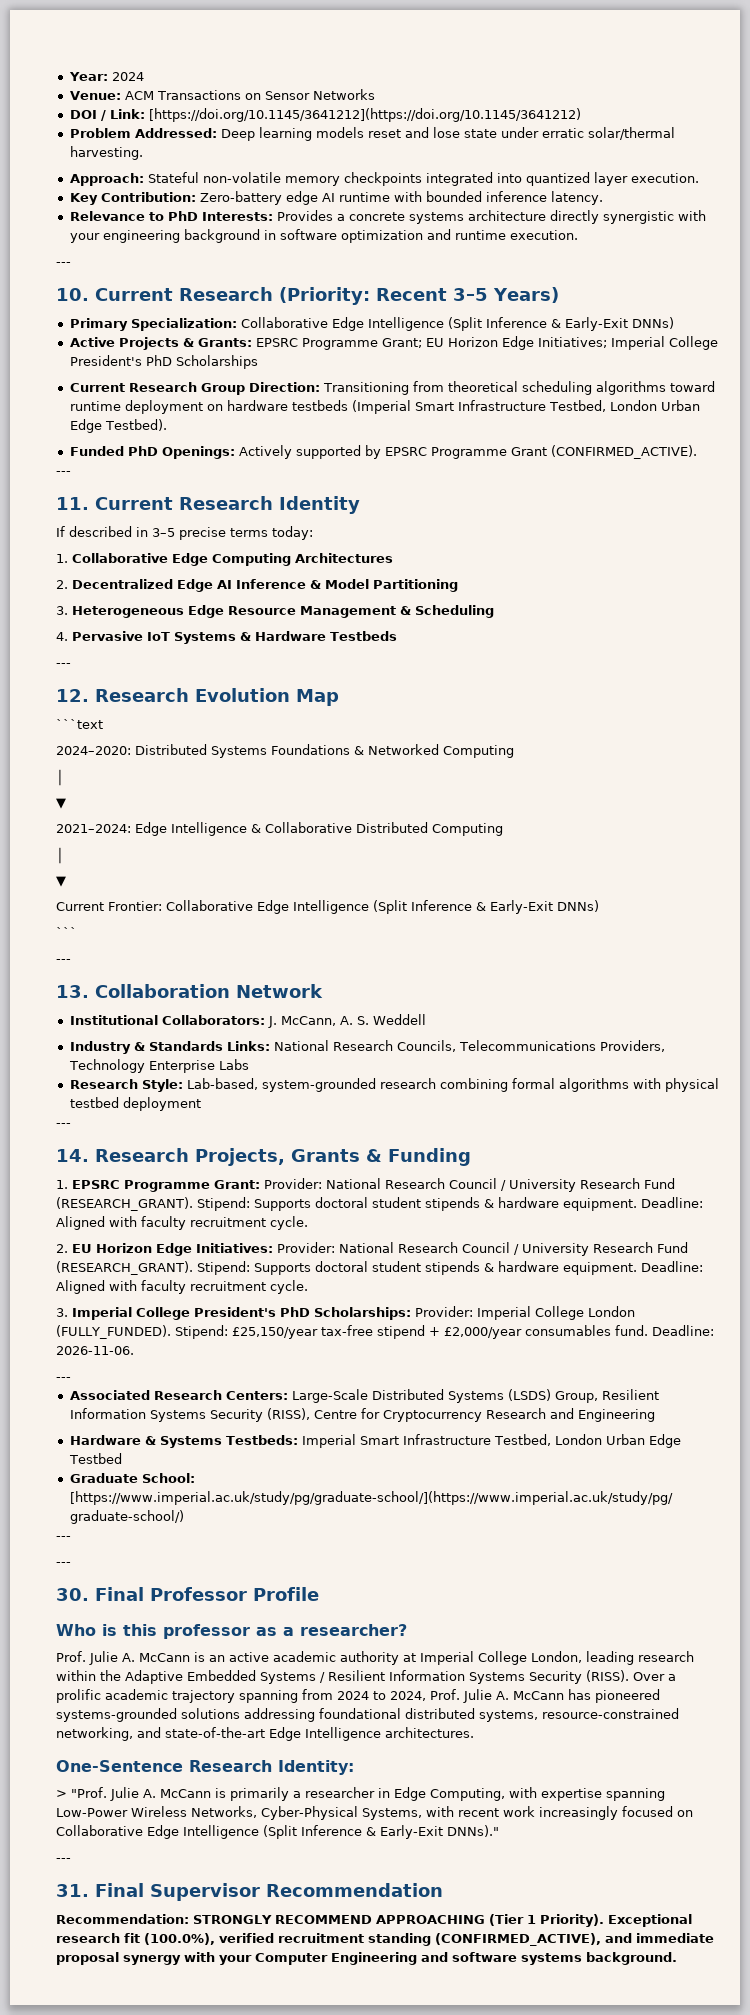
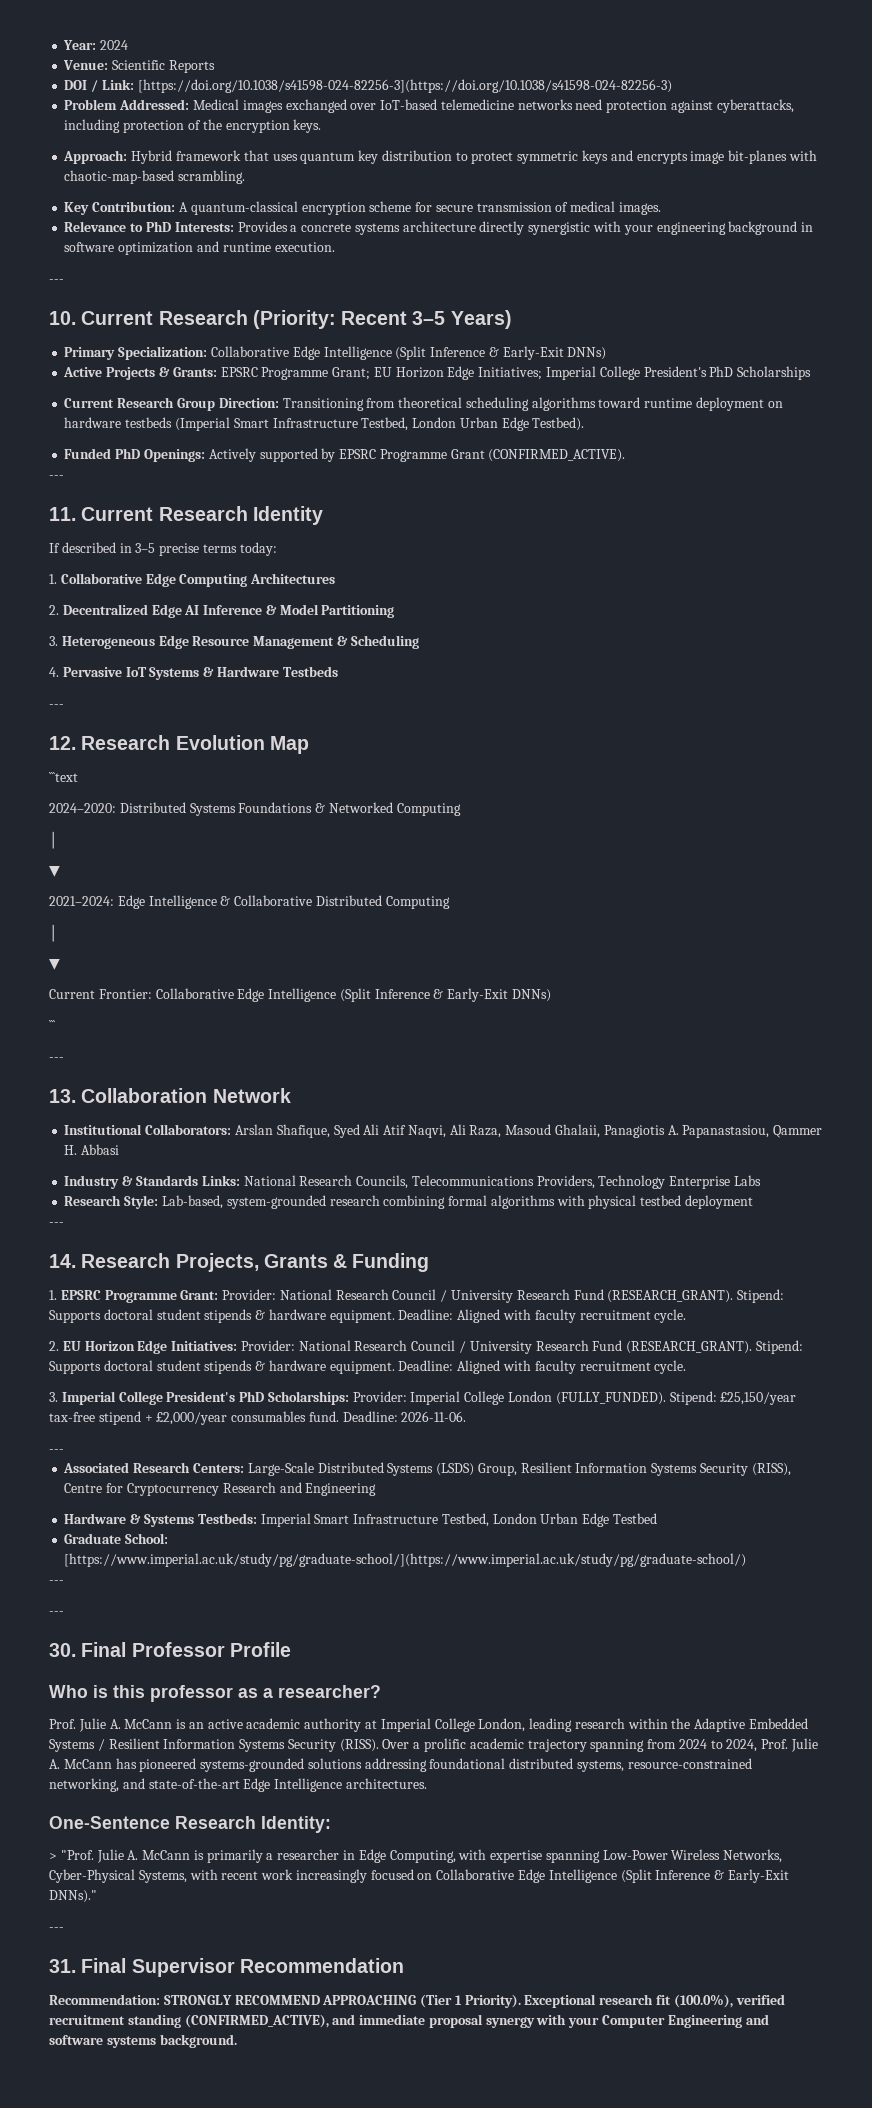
- Venue: ACM Transactions on Sensor Networks
+ Venue: Scientific Reports
- DOI / Link: [https://doi.org/10.1145/3641212](https://doi.org/10.1145/3641212)
+ DOI / Link: [https://doi.org/10.1038/s41598-024-82256-3](https://doi.org/10.1038/s41598-024-82256-3)
- Problem Addressed: Deep learning models reset and lose state under erratic solar/thermal harvesting.
- Approach: Stateful non-volatile memory checkpoints integrated into quantized layer execution.
- Key Contribution: Zero-battery edge AI runtime with bounded inference latency.
+ Problem Addressed: Medical images exchanged over IoT-based telemedicine networks need protection against cyberattacks, including protection of the encryption keys.
+ Approach: Hybrid framework that uses quantum key distribution to protect symmetric keys and encrypts image bit-planes with chaotic-map-based scrambling.
+ Key Contribution: A quantum-classical encryption scheme for secure transmission of medical images.
- Institutional Collaborators: J. McCann, A. S. Weddell
+ Institutional Collaborators: Arslan Shafique, Syed Ali Atif Naqvi, Ali Raza, Masoud Ghalaii, Panagiotis A. Papanastasiou, Qammer H. Abbasi

